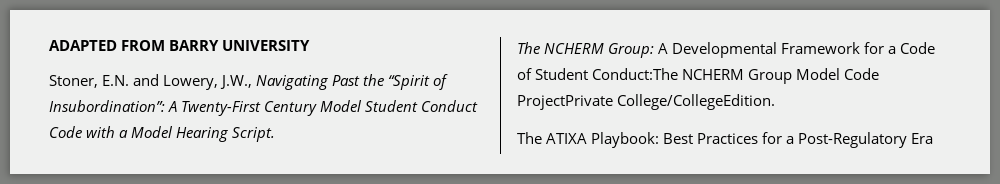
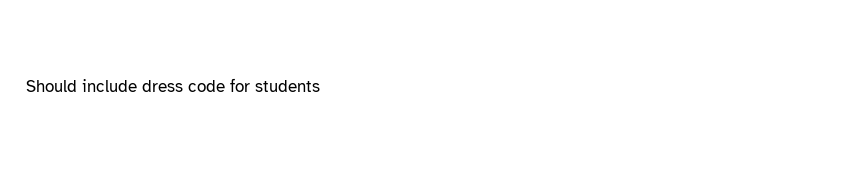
- ADAPTED FROM BARRY UNIVERSITY
- Stoner, E.N. and Lowery, J.W., Navigating Past the “Spirit of Insubordination”: A Twenty-First Century Model Student Conduct Code with a Model Hearing Script.
- The NCHERM Group: A Developmental Framework for a Code of Student Conduct:The NCHERM Group Model Code ProjectPrivate College/CollegeEdition.
- The ATIXA Playbook: Best Practices for a Post-Regulatory Era
+ Should include dress code for students

